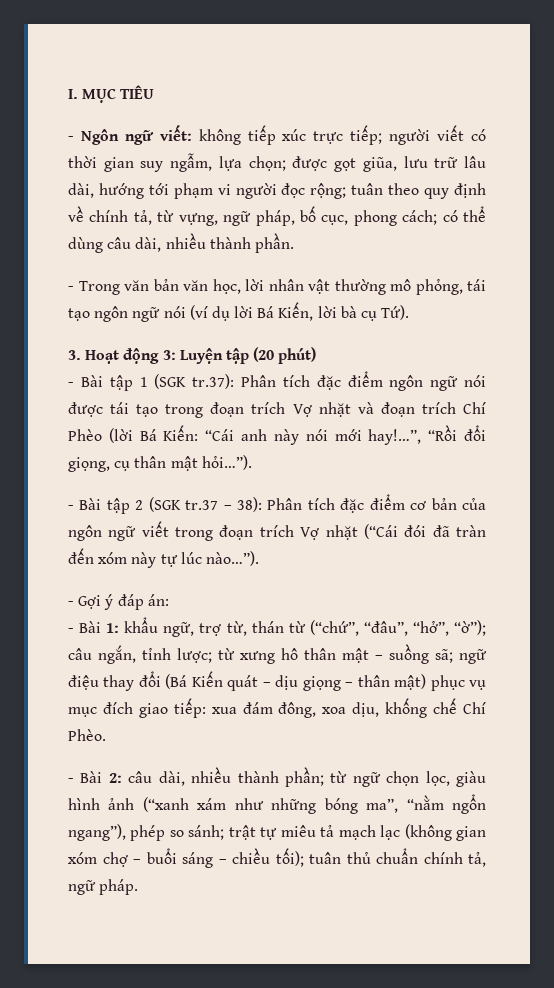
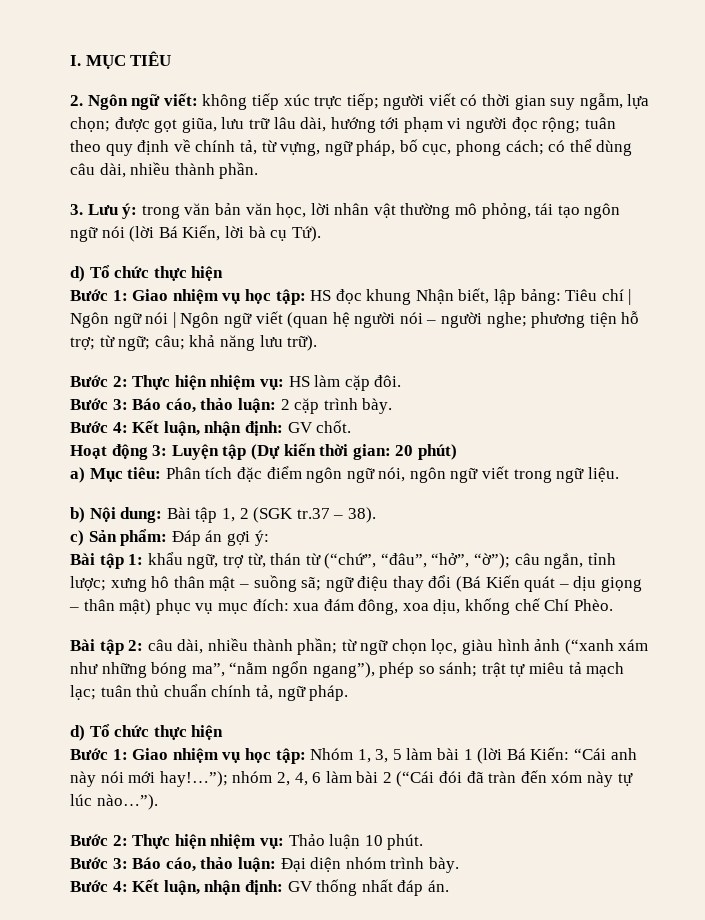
- - Ngôn ngữ viết: không tiếp xúc trực tiếp; người viết có thời gian suy ngẫm, lựa chọn; được gọt giũa, lưu trữ lâu dài, hướng tới phạm vi người đọc rộng; tuân theo quy định về chính tả, từ vựng, ngữ pháp, bố cục, phong cách; có thể dùng câu dài, nhiều thành phần.
+ 2. Ngôn ngữ viết: không tiếp xúc trực tiếp; người viết có thời gian suy ngẫm, lựa chọn; được gọt giũa, lưu trữ lâu dài, hướng tới phạm vi người đọc rộng; tuân theo quy định về chính tả, từ vựng, ngữ pháp, bố cục, phong cách; có thể dùng câu dài, nhiều thành phần.
- - Trong văn bản văn học, lời nhân vật thường mô phỏng, tái tạo ngôn ngữ nói (ví dụ lời Bá Kiến, lời bà cụ Tứ).
- 3. Hoạt động 3:
+ 3. Lưu ý: trong văn bản văn học, lời nhân vật thường mô phỏng, tái tạo ngôn ngữ nói (lời Bá Kiến, lời bà cụ Tứ).
+ d) Tổ chức thực hiện
+ Bước 1: Giao nhiệm vụ học tập: HS đọc khung Nhận biết, lập bảng: Tiêu chí | Ngôn ngữ nói | Ngôn ngữ viết (quan hệ người nói – người nghe; phương tiện hỗ trợ; từ ngữ; câu; khả năng lưu trữ).
+ Bước 2: Thực hiện nhiệm vụ: HS làm cặp đôi.
+ Bước 3: Báo cáo, thảo luận: 2 cặp trình bày.
+ Bước 4: Kết luận, nhận định: GV chốt.
+ Hoạt động 3:
- Luyện tập (20 phút)
- - Bài tập 1 (SGK tr.37):
+ Luyện tập (Dự kiến thời gian: 20 phút)
+ a) Mục tiêu:
- Phân tích đặc điểm ngôn ngữ nói được tái tạo trong đoạn trích Vợ nhặt và đoạn trích Chí Phèo (lời Bá Kiến: “Cái anh này nói mới hay!…”, “Rồi đổi giọng, cụ thân mật hỏi…”).
- - Bài tập 2 (SGK tr.37 – 38): Phân tích đặc điểm cơ bản của ngôn ngữ viết trong đoạn trích Vợ nhặt (“Cái đói đã tràn đến xóm này tự lúc nào…”).
- - Gợi ý đáp án:
- - Bài 1:
+ Phân tích đặc điểm ngôn ngữ nói, ngôn ngữ viết trong ngữ liệu.
+ b) Nội dung: Bài tập 1, 2 (SGK tr.37 – 38).
+ c) Sản phẩm: Đáp án gợi ý:
+ Bài tập 1:
- từ xưng hô thân mật – suồng sã;
+ xưng hô thân mật – suồng sã;
- ngữ điệu thay đổi (Bá Kiến quát – dịu giọng – thân mật) phục vụ mục đích giao tiếp:
+ ngữ điệu thay đổi (Bá Kiến quát – dịu giọng – thân mật) phục vụ mục đích:
- - Bài 2: câu dài, nhiều thành phần; từ ngữ chọn lọc, giàu hình ảnh (“xanh xám như những bóng ma”, “nằm ngổn ngang”), phép so sánh; trật tự miêu tả mạch lạc (không gian xóm chợ – buổi sáng – chiều tối); tuân thủ chuẩn chính tả, ngữ pháp.
+ Bài tập 2: câu dài, nhiều thành phần; từ ngữ chọn lọc, giàu hình ảnh (“xanh xám như những bóng ma”, “nằm ngổn ngang”), phép so sánh; trật tự miêu tả mạch lạc; tuân thủ chuẩn chính tả, ngữ pháp.
+ d) Tổ chức thực hiện
+ Bước 1: Giao nhiệm vụ học tập: Nhóm 1, 3, 5 làm bài 1 (lời Bá Kiến: “Cái anh này nói mới hay!…”); nhóm 2, 4, 6 làm bài 2 (“Cái đói đã tràn đến xóm này tự lúc nào…”).
+ Bước 2: Thực hiện nhiệm vụ: Thảo luận 10 phút.
+ Bước 3: Báo cáo, thảo luận: Đại diện nhóm trình bày.
+ Bước 4: Kết luận, nhận định: GV thống nhất đáp án.

